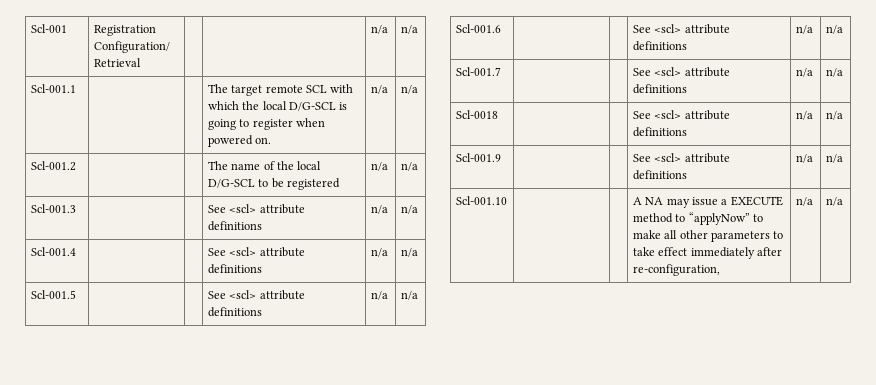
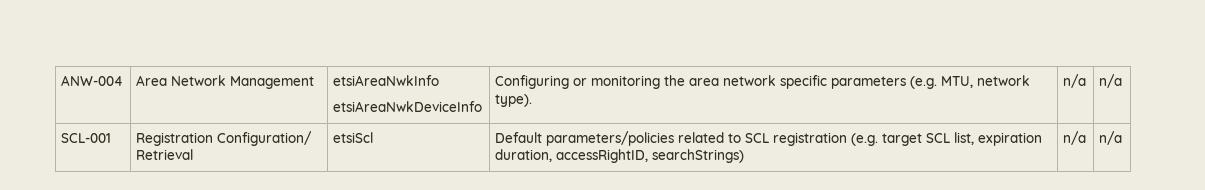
- Scl-001 | Registration Configuration/ Retrieval | | | n/a | n/a
- Scl-001.1 | | | The target remote SCL with which the local D/G-SCL is going to register when powered on. | n/a | n/a
- Scl-001.2 | | | The name of the local D/G-SCL to be registered | n/a | n/a
- Scl-001.3 | | | See <scl> attribute definitions | n/a | n/a
- Scl-001.4 | | | See <scl> attribute definitions | n/a | n/a
- Scl-001.5 | | | See <scl> attribute definitions | n/a | n/a
- Scl-001.6 | | | See <scl> attribute definitions | n/a | n/a
- Scl-001.7 | | | See <scl> attribute definitions | n/a | n/a
- Scl-0018 | | | See <scl> attribute definitions | n/a | n/a
- Scl-001.9 | | | See <scl> attribute definitions | n/a | n/a
- Scl-001.10 | | | A NA may issue a EXECUTE method to “applyNow” to make all other parameters to take effect immediately after re-configuration, | n/a | n/a
+ ANW-004 | Area Network Management | etsiAreaNwkInfo
+ etsiAreaNwkDeviceInfo | Configuring or monitoring the area network specific parameters (e.g. MTU, network type). | n/a | n/a
+ SCL-001 | Registration Configuration/ Retrieval | etsiScl | Default parameters/policies related to SCL registration (e.g. target SCL list, expiration duration, accessRightID, searchStrings) | n/a | n/a

